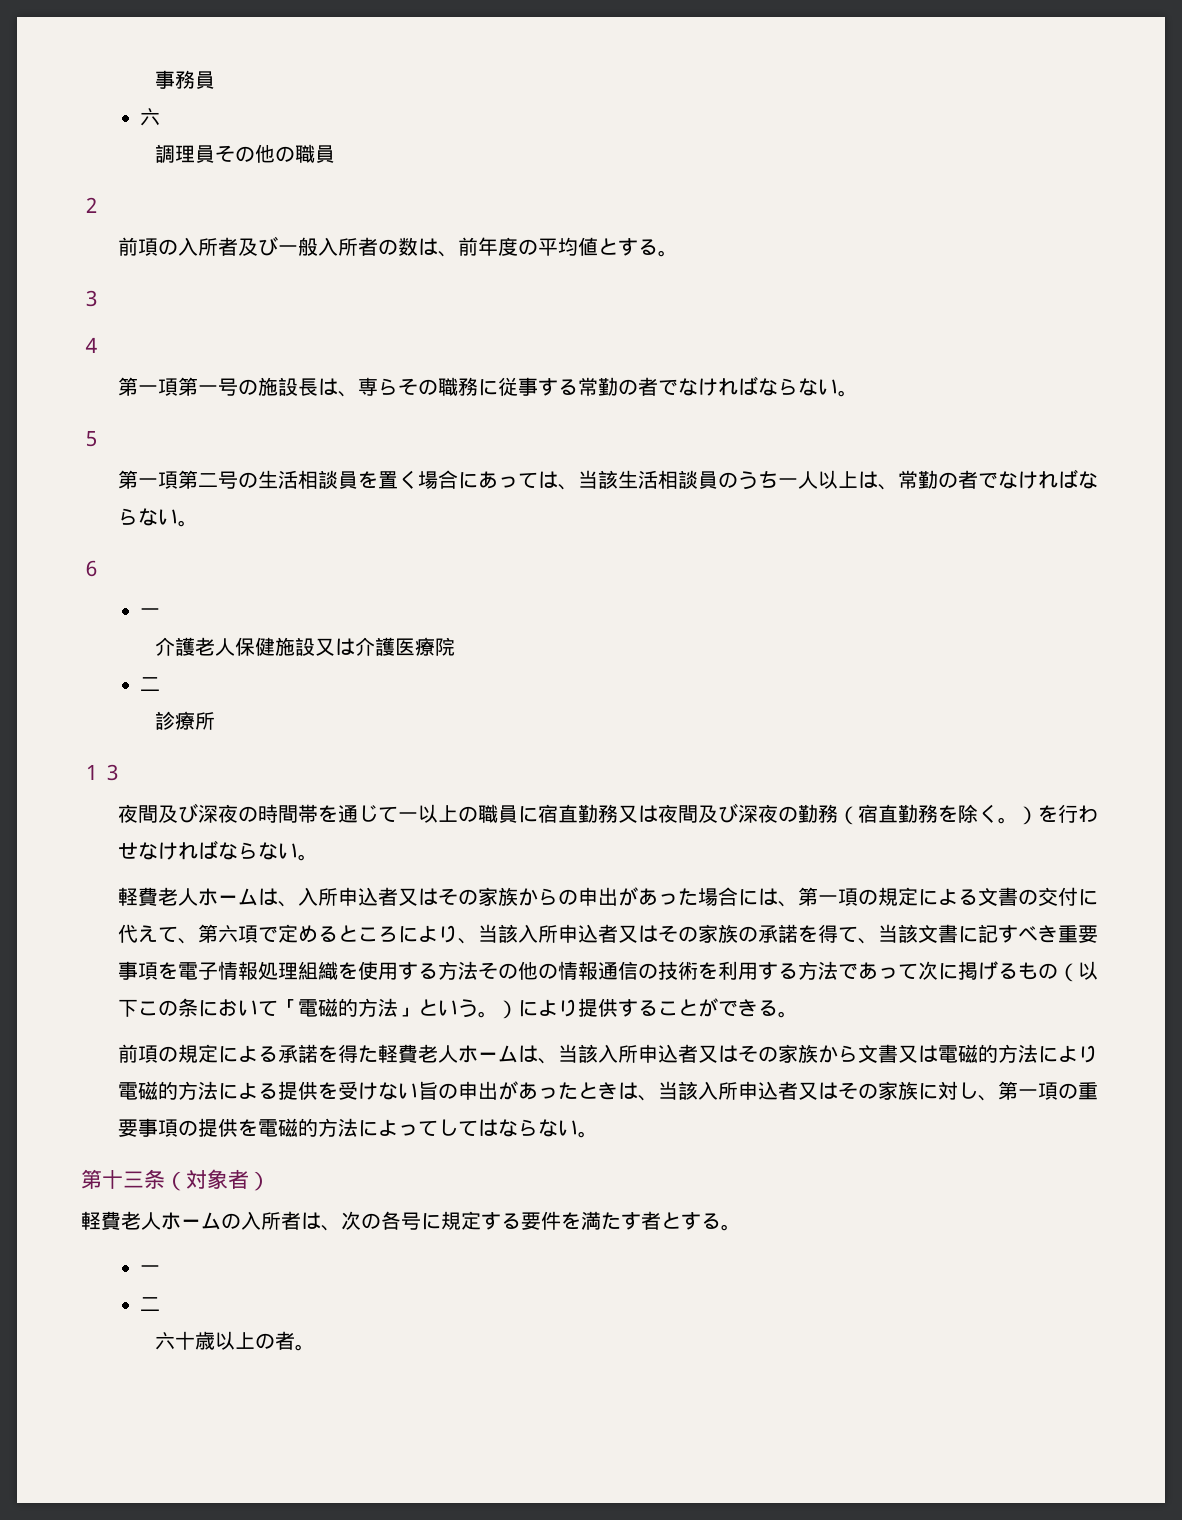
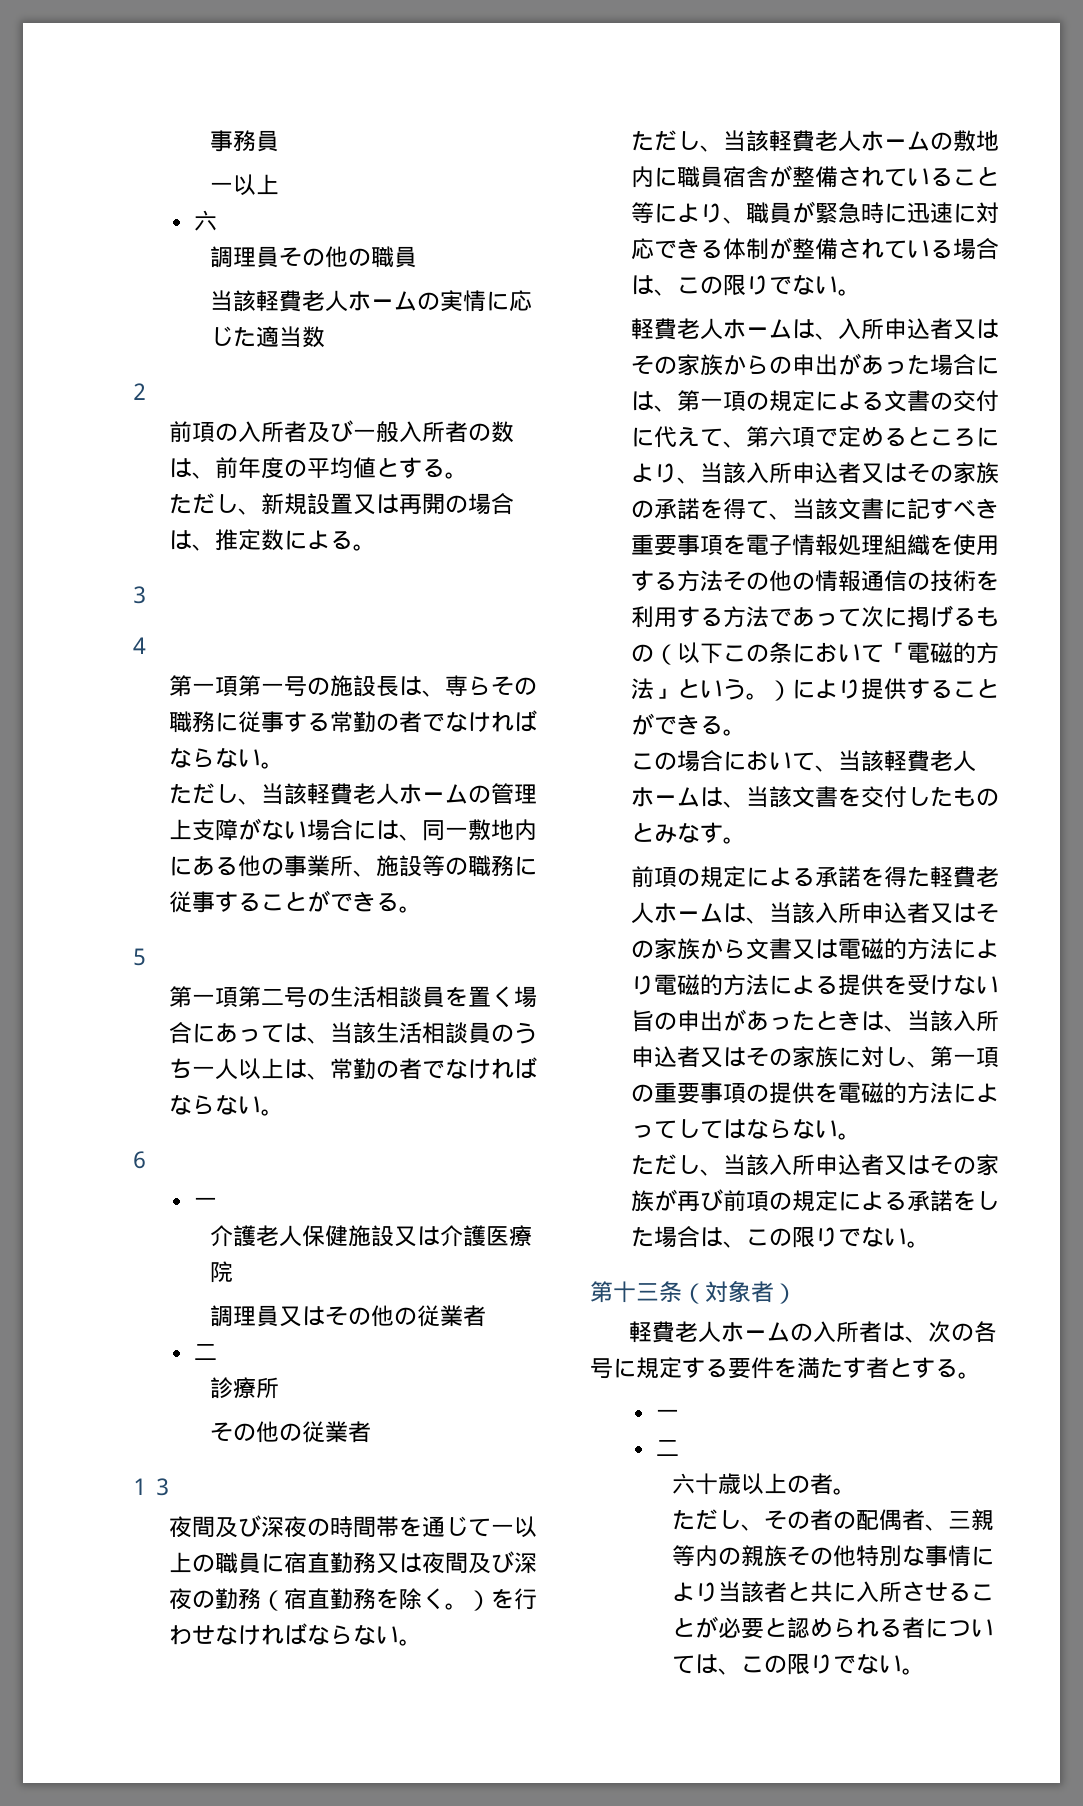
  事務員
+ 一以上
+ 当該軽費老人ホームの実情に応じた適当数
+ ただし、新規設置又は再開の場合は、推定数による。
+ ただし、当該軽費老人ホームの管理上支障がない場合には、同一敷地内にある他の事業所、施設等の職務に従事することができる。
+ 調理員又はその他の従業者
  診療所
+ その他の従業者
+ ただし、当該軽費老人ホームの敷地内に職員宿舎が整備されていること等により、職員が緊急時に迅速に対応できる体制が整備されている場合は、この限りでない。
+ この場合において、当該軽費老人ホームは、当該文書を交付したものとみなす。
+ ただし、当該入所申込者又はその家族が再び前項の規定による承諾をした場合は、この限りでない。
+ ただし、その者の配偶者、三親等内の親族その他特別な事情により当該者と共に入所させることが必要と認められる者については、この限りでない。

